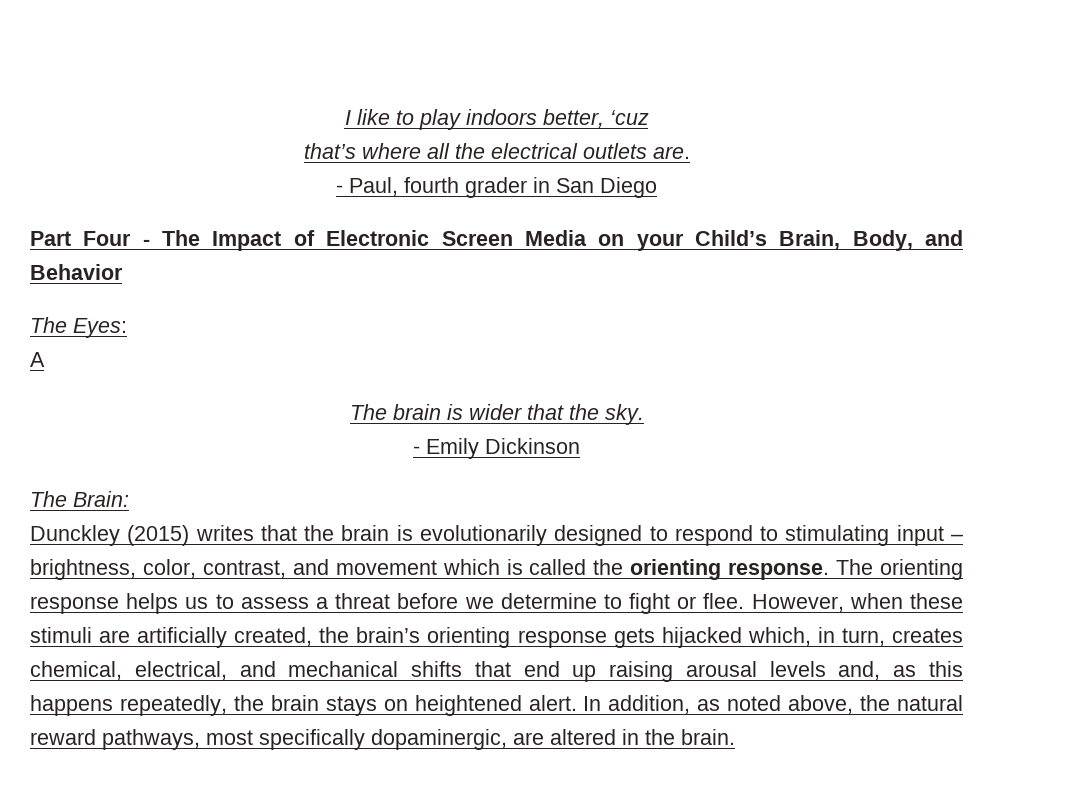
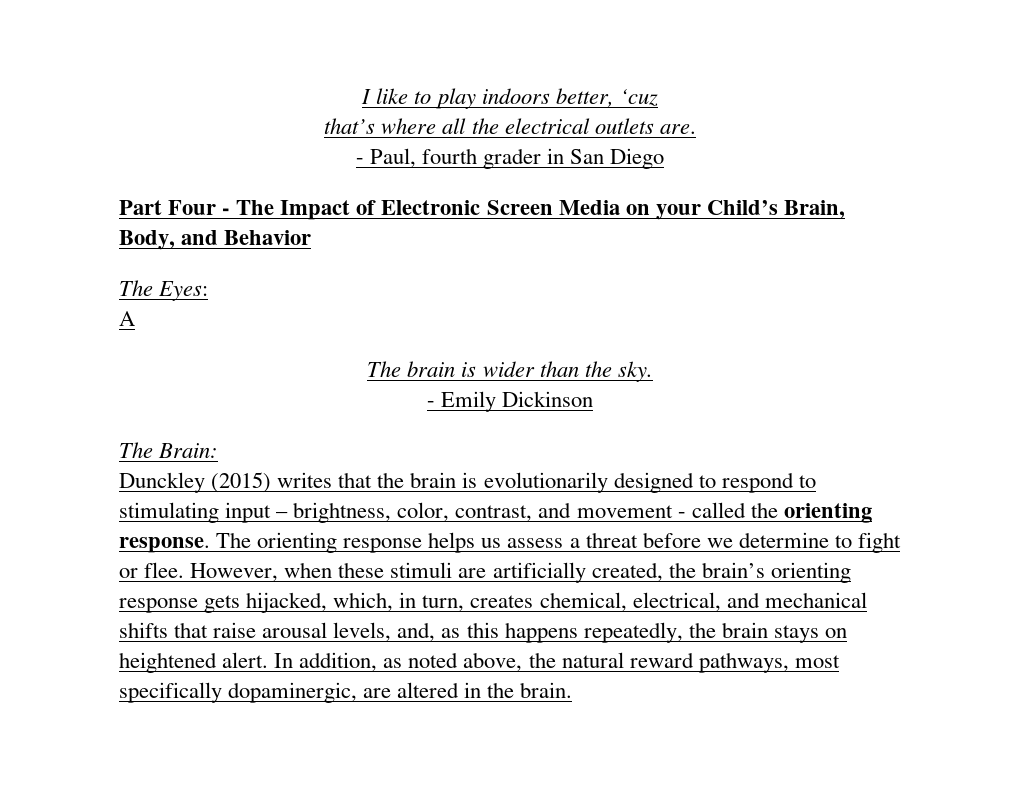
- The brain is wider that the sky.
+ The brain is wider than the sky.
- Dunckley (2015) writes that the brain is evolutionarily designed to respond to stimulating input – brightness, color, contrast, and movement which is called the orienting response.
+ Dunckley (2015) writes that the brain is evolutionarily designed to respond to stimulating input – brightness, color, contrast, and movement - called the orienting response.
- The orienting response helps us to assess a threat before we determine to fight or flee.
+ The orienting response helps us assess a threat before we determine to fight or flee.
- However, when these stimuli are artificially created, the brain’s orienting response gets hijacked which, in turn, creates chemical, electrical, and mechanical shifts that end up raising arousal levels and, as this happens repeatedly, the brain stays on heightened alert.
+ However, when these stimuli are artificially created, the brain’s orienting response gets hijacked, which, in turn, creates chemical, electrical, and mechanical shifts that raise arousal levels, and, as this happens repeatedly, the brain stays on heightened alert.

